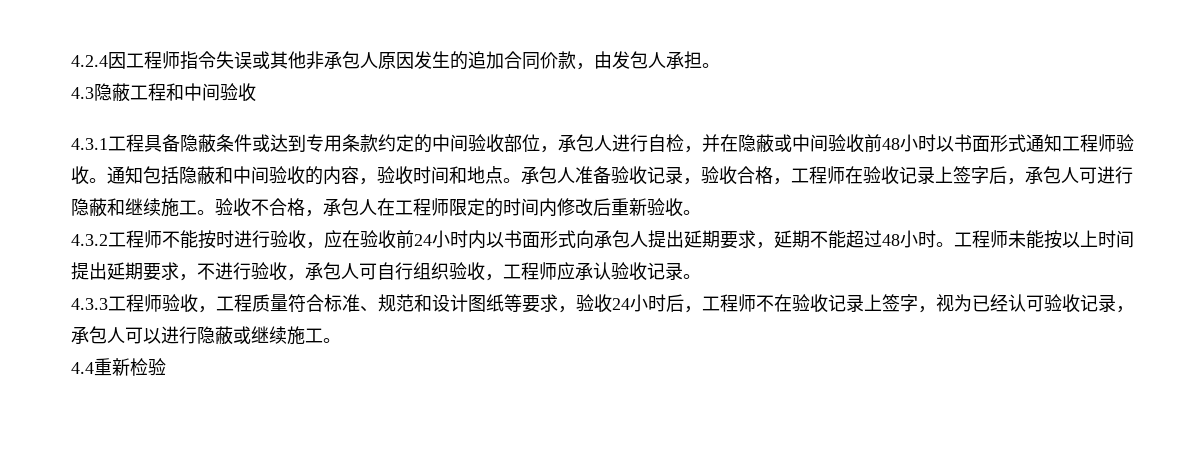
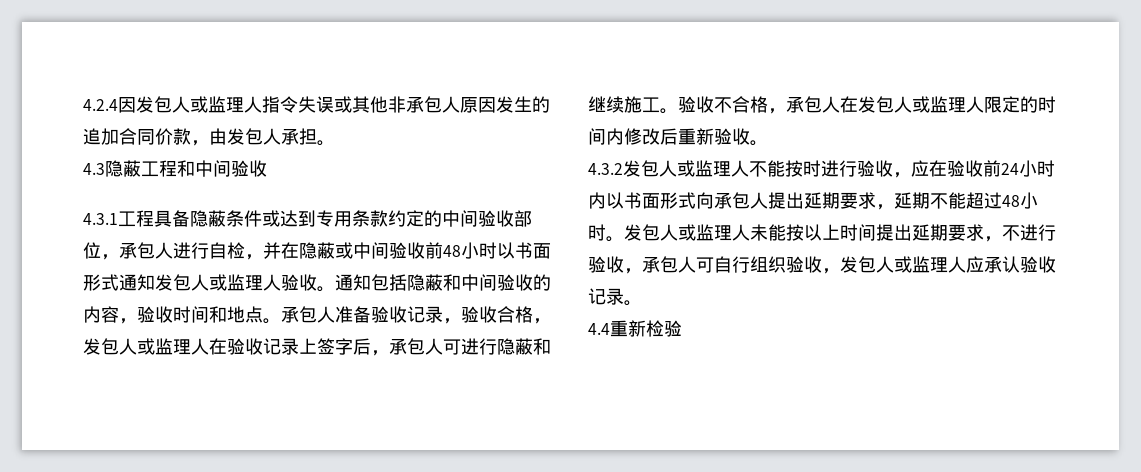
- 4.2.4因工程师指令失误或其他非承包人原因发生的追加合同价款，由发包人承担。
+ 4.2.4因发包人或监理人指令失误或其他非承包人原因发生的追加合同价款，由发包人承担。
- 4.3.1工程具备隐蔽条件或达到专用条款约定的中间验收部位，承包人进行自检，并在隐蔽或中间验收前48小时以书面形式通知工程师验收。
+ 4.3.1工程具备隐蔽条件或达到专用条款约定的中间验收部位，承包人进行自检，并在隐蔽或中间验收前48小时以书面形式通知发包人或监理人验收。
- 承包人准备验收记录，验收合格，工程师在验收记录上签字后，承包人可进行隐蔽和继续施工。
+ 承包人准备验收记录，验收合格，发包人或监理人在验收记录上签字后，承包人可进行隐蔽和继续施工。
- 验收不合格，承包人在工程师限定的时间内修改后重新验收。
+ 验收不合格，承包人在发包人或监理人限定的时间内修改后重新验收。
- 4.3.2工程师不能按时进行验收，应在验收前24小时内以书面形式向承包人提出延期要求，延期不能超过48小时。
+ 4.3.2发包人或监理人不能按时进行验收，应在验收前24小时内以书面形式向承包人提出延期要求，延期不能超过48小时。
- 工程师未能按以上时间提出延期要求，不进行验收，承包人可自行组织验收，工程师应承认验收记录。
+ 发包人或监理人未能按以上时间提出延期要求，不进行验收，承包人可自行组织验收，发包人或监理人应承认验收记录。
- 4.3.3工程师验收，工程质量符合标准、规范和设计图纸等要求，验收24小时后，工程师不在验收记录上签字，视为已经认可验收记录，承包人可以进行隐蔽或继续施工。

